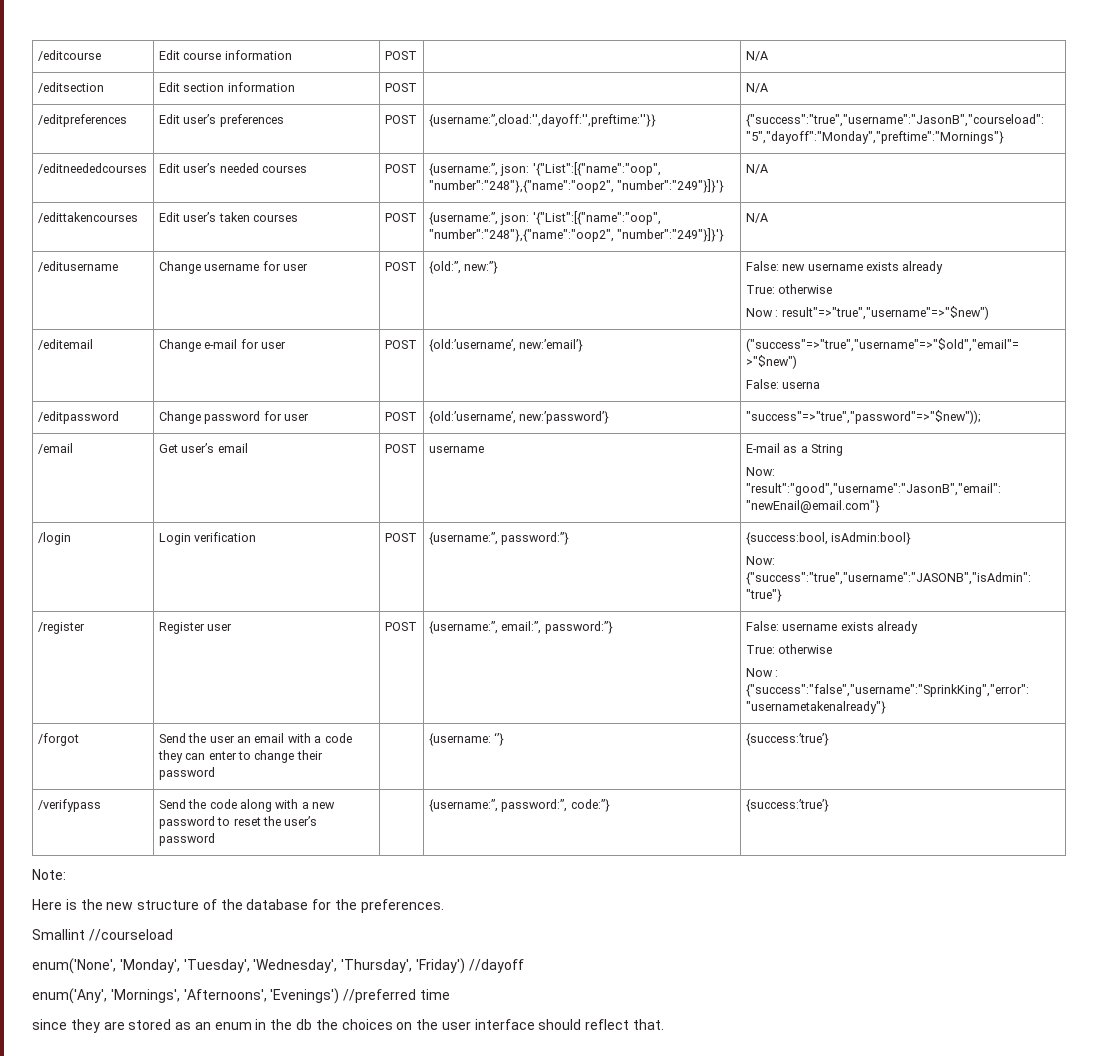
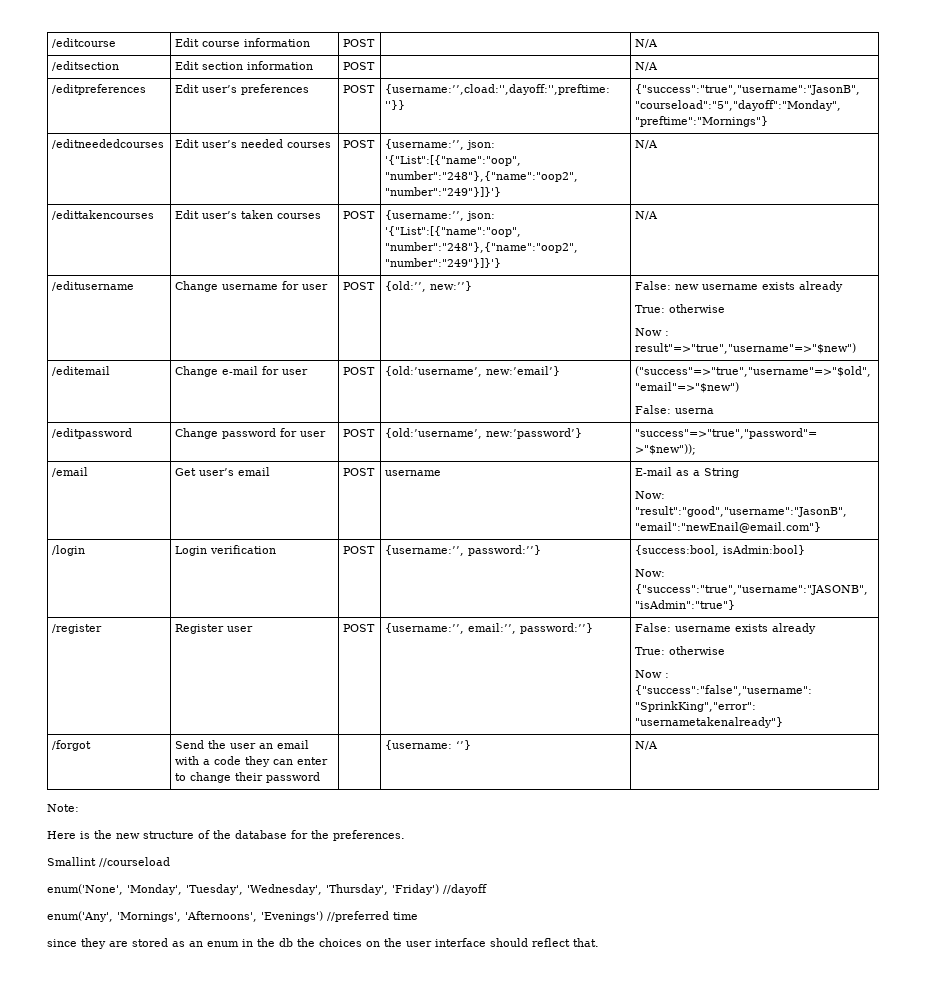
- /forgot | Send the user an email with a code they can enter to change their password | | {username: ‘’} | {success:’true’}
- /verifypass | Send the code along with a new password to reset the user’s password | | {username:’’, password:’’, code:’’} | {success:’true’}
+ /forgot | Send the user an email with a code they can enter to change their password | | {username: ‘’} | N/A

